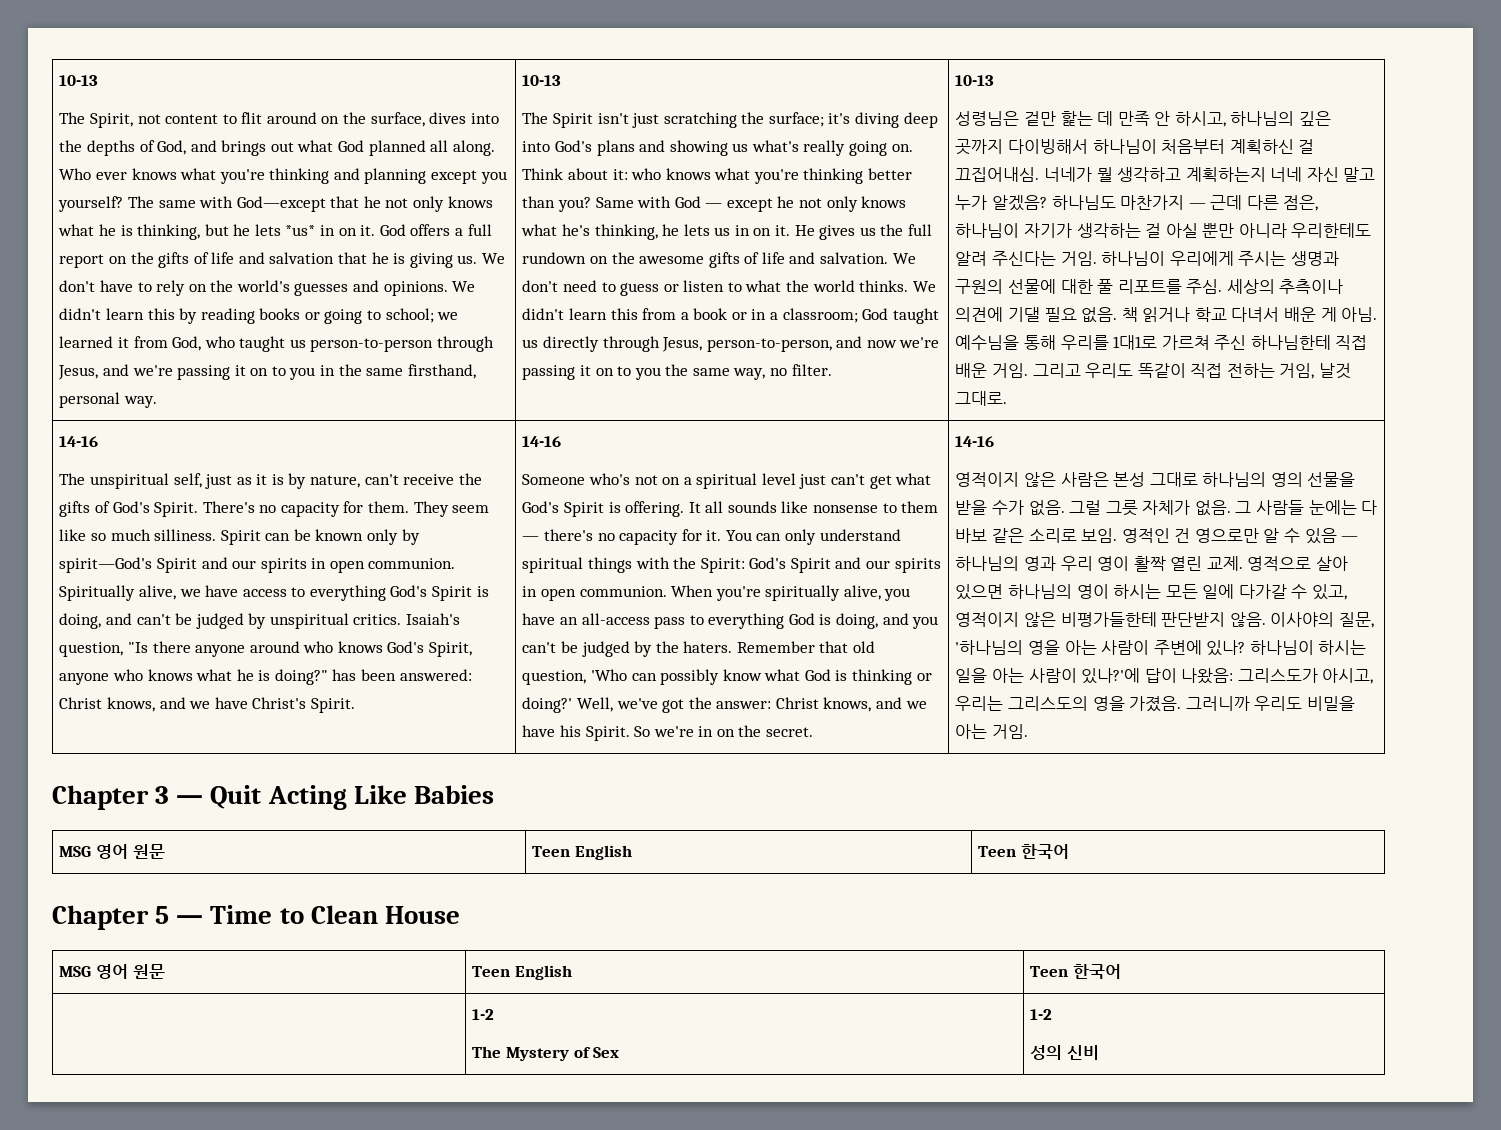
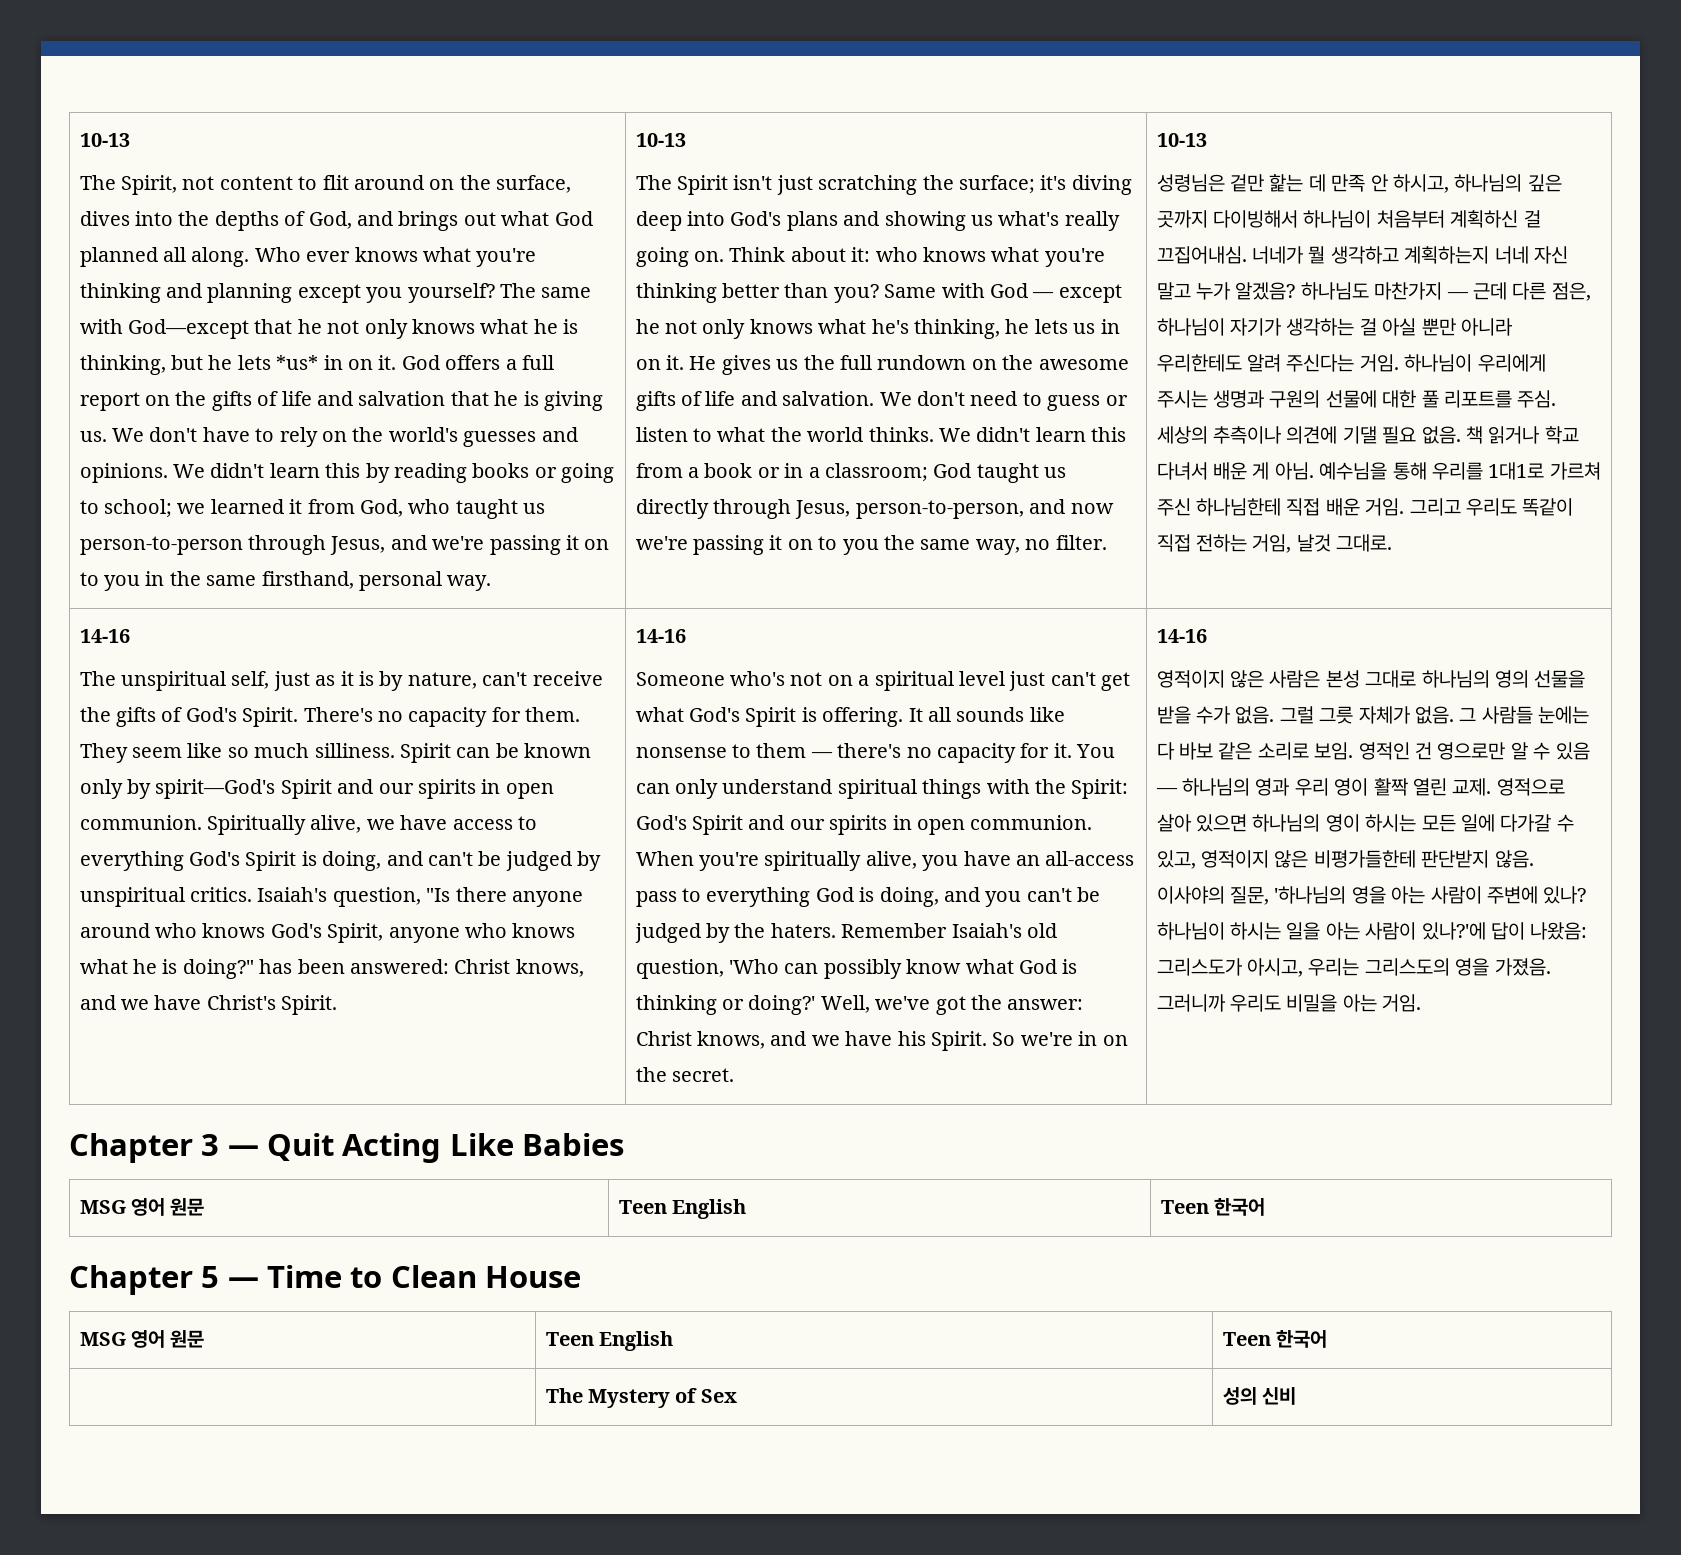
- Remember that old question, 'Who can possibly know what God is thinking or doing?'
+ Remember Isaiah's old question, 'Who can possibly know what God is thinking or doing?'
  Chapter 5 — Time to Clean House
  MSG 영어 원문 | Teen English | Teen 한국어
- | 1-2
- The Mystery of Sex | 1-2
- 성의 신비
+ | The Mystery of Sex | 성의 신비

